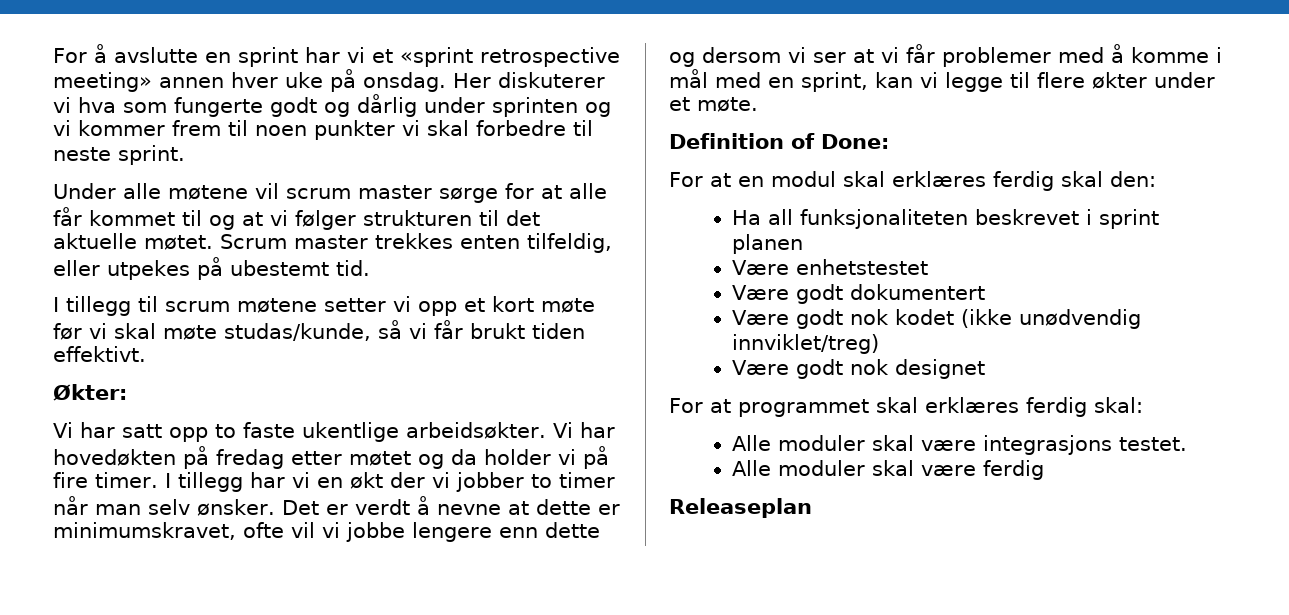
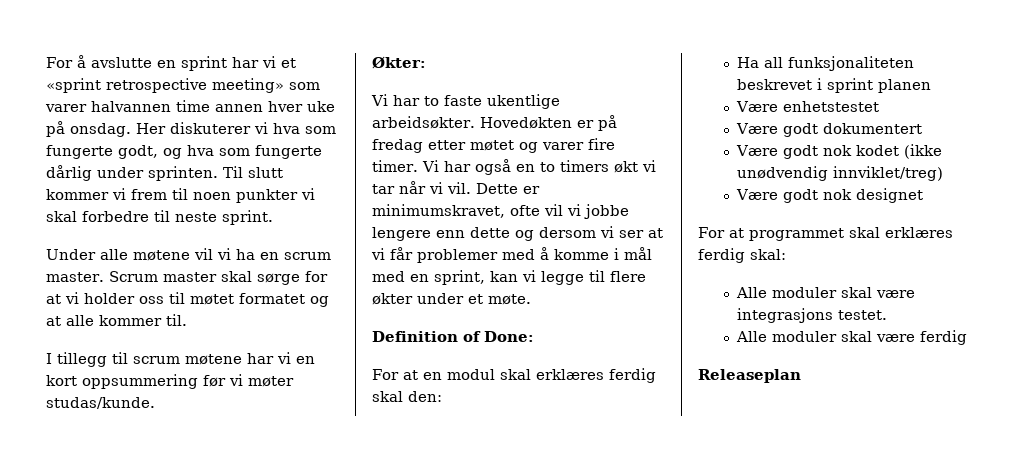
- For å avslutte en sprint har vi et «sprint retrospective meeting» annen hver uke på onsdag.
+ For å avslutte en sprint har vi et «sprint retrospective meeting» som varer halvannen time annen hver uke på onsdag.
- Her diskuterer vi hva som fungerte godt og dårlig under sprinten og vi kommer frem til noen punkter vi skal forbedre til neste sprint.
+ Her diskuterer vi hva som fungerte godt, og hva som fungerte dårlig under sprinten. Til slutt kommer vi frem til noen punkter vi skal forbedre til neste sprint.
- Under alle møtene vil scrum master sørge for at alle får kommet til og at vi følger strukturen til det aktuelle møtet. Scrum master trekkes enten tilfeldig, eller utpekes på ubestemt tid.
+ Under alle møtene vil vi ha en scrum master. Scrum master skal sørge for at vi holder oss til møtet formatet og at alle kommer til.
- I tillegg til scrum møtene setter vi opp et kort møte før vi skal møte studas/kunde, så vi får brukt tiden effektivt.
+ I tillegg til scrum møtene har vi en kort oppsummering før vi møter studas/kunde.
- Vi har satt opp to faste ukentlige arbeidsøkter.
+ Vi har to faste ukentlige arbeidsøkter.
- Vi har hovedøkten på fredag etter møtet og da holder vi på fire timer. I tillegg har vi en økt der vi jobber to timer når man selv ønsker. Det er verdt å nevne at dette er minimumskravet, ofte vil vi jobbe lengere enn dette og dersom vi ser at vi får problemer med å komme i mål med en sprint, kan vi legge til flere økter under et møte.
+ Hovedøkten er på fredag etter møtet og varer fire timer. Vi har også en to timers økt vi tar når vi vil. Dette er minimumskravet, ofte vil vi jobbe lengere enn dette og dersom vi ser at vi får problemer med å komme i mål med en sprint, kan vi legge til flere økter under et møte.

